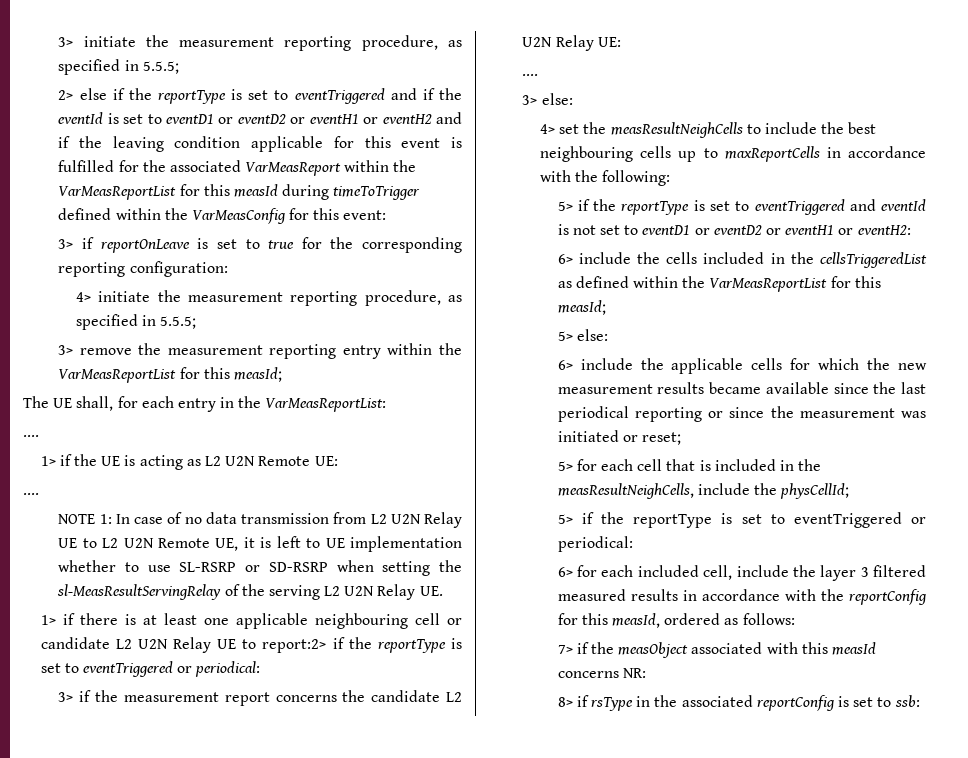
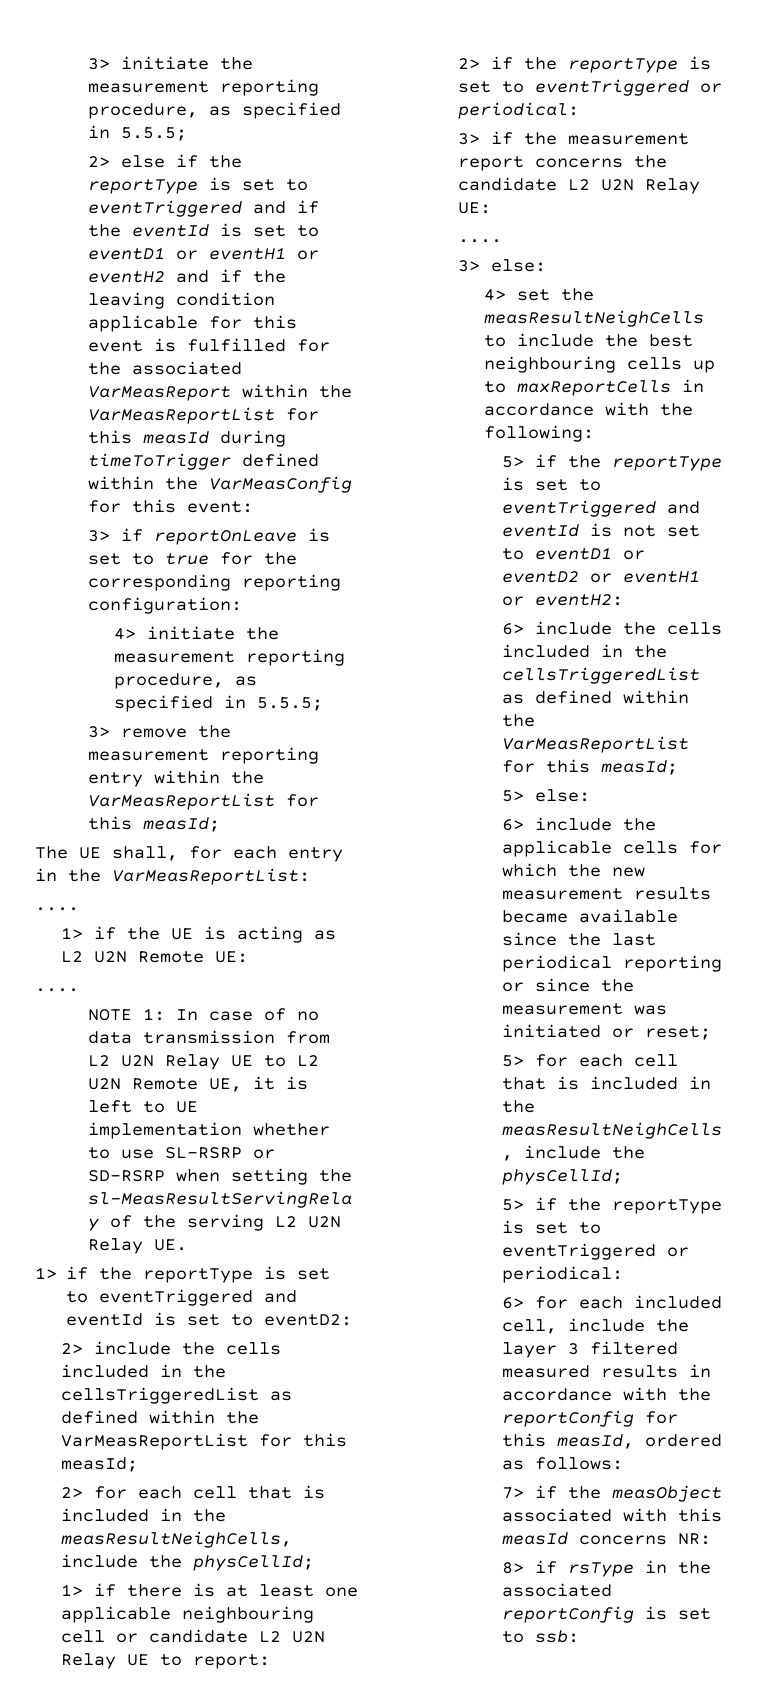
- 2> else if the reportType is set to eventTriggered and if the eventId is set to eventD1 or eventD2 or eventH1 or eventH2 and if the leaving condition applicable for this event is fulfilled for the associated VarMeasReport within the VarMeasReportList for this measId during timeToTrigger defined within the VarMeasConfig for this event:
+ 2> else if the reportType is set to eventTriggered and if the eventId is set to eventD1 or eventH1 or eventH2 and if the leaving condition applicable for this event is fulfilled for the associated VarMeasReport within the VarMeasReportList for this measId during timeToTrigger defined within the VarMeasConfig for this event:
+ 1> if the reportType is set to eventTriggered and eventId is set to eventD2:
+ 2> include the cells included in the cellsTriggeredList as defined within the VarMeasReportList for this measId;
+ 2> for each cell that is included in the measResultNeighCells, include the physCellId;
- 1> if there is at least one applicable neighbouring cell or candidate L2 U2N Relay UE to report:2> if the reportType is set to eventTriggered or periodical:
+ 1> if there is at least one applicable neighbouring cell or candidate L2 U2N Relay UE to report:
+ 2> if the reportType is set to eventTriggered or periodical:

